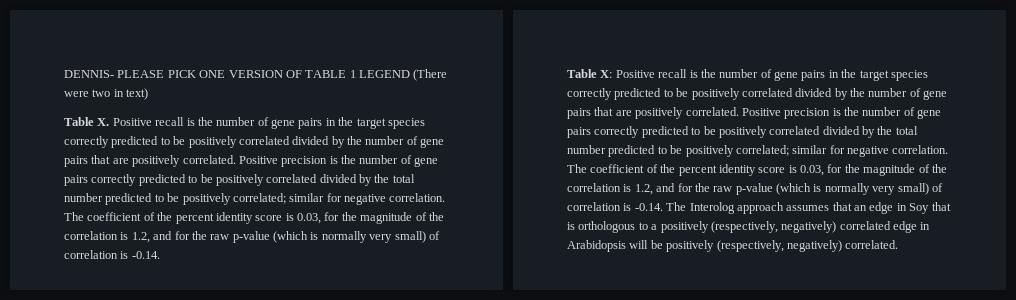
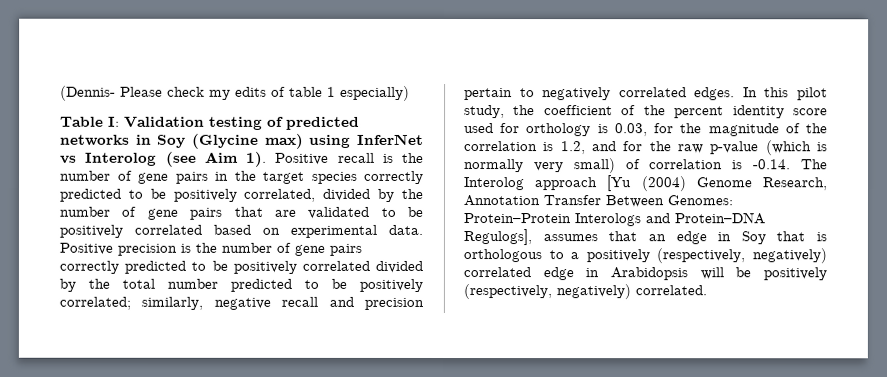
- DENNIS- PLEASE PICK ONE VERSION OF TABLE 1 LEGEND (There were two in text)
- Table X. Positive recall is the number of gene pairs in the target species correctly predicted to be positively correlated divided by the number of gene pairs that are positively correlated. Positive precision is the number of gene pairs correctly predicted to be positively correlated divided by the total number predicted to be positively correlated; similar for negative correlation. The coefficient of the percent identity score is 0.03, for the magnitude of the correlation is 1.2, and for the raw p-value (which is normally very small) of correlation is -0.14.
- Table X: Positive recall is the number of gene pairs in the target species correctly predicted to be positively correlated divided by the number of gene pairs that are positively correlated. Positive precision is the number of gene pairs correctly predicted to be positively correlated divided by the total number predicted to be positively correlated; similar for negative correlation. The coefficient of the percent identity score is 0.03, for the magnitude of the correlation is 1.2, and for the raw p-value (which is normally very small) of correlation is -0.14. The Interolog approach assumes that an edge in Soy that is orthologous to a positively (respectively, negatively) correlated edge in Arabidopsis will be positively (respectively, negatively) correlated.
+ (Dennis- Please check my edits of table 1 especially)
+ Table I: Validation testing of predicted networks in Soy (Glycine max) using InferNet vs Interolog (see Aim 1). Positive recall is the number of gene pairs in the target species correctly predicted to be positively correlated, divided by the number of gene pairs that are validated to be positively correlated based on experimental data. Positive precision is the number of gene pairs correctly predicted to be positively correlated divided by the total number predicted to be positively correlated; similarly, negative recall and precision pertain to negatively correlated edges. In this pilot study, the coefficient of the percent identity score used for orthology is 0.03, for the magnitude of the correlation is 1.2, and for the raw p-value (which is normally very small) of correlation is -0.14. The Interolog approach [Yu (2004) Genome Research, Annotation Transfer Between Genomes: Protein–Protein Interologs and Protein–DNA Regulogs], assumes that an edge in Soy that is orthologous to a positively (respectively, negatively) correlated edge in Arabidopsis will be positively (respectively, negatively) correlated.

